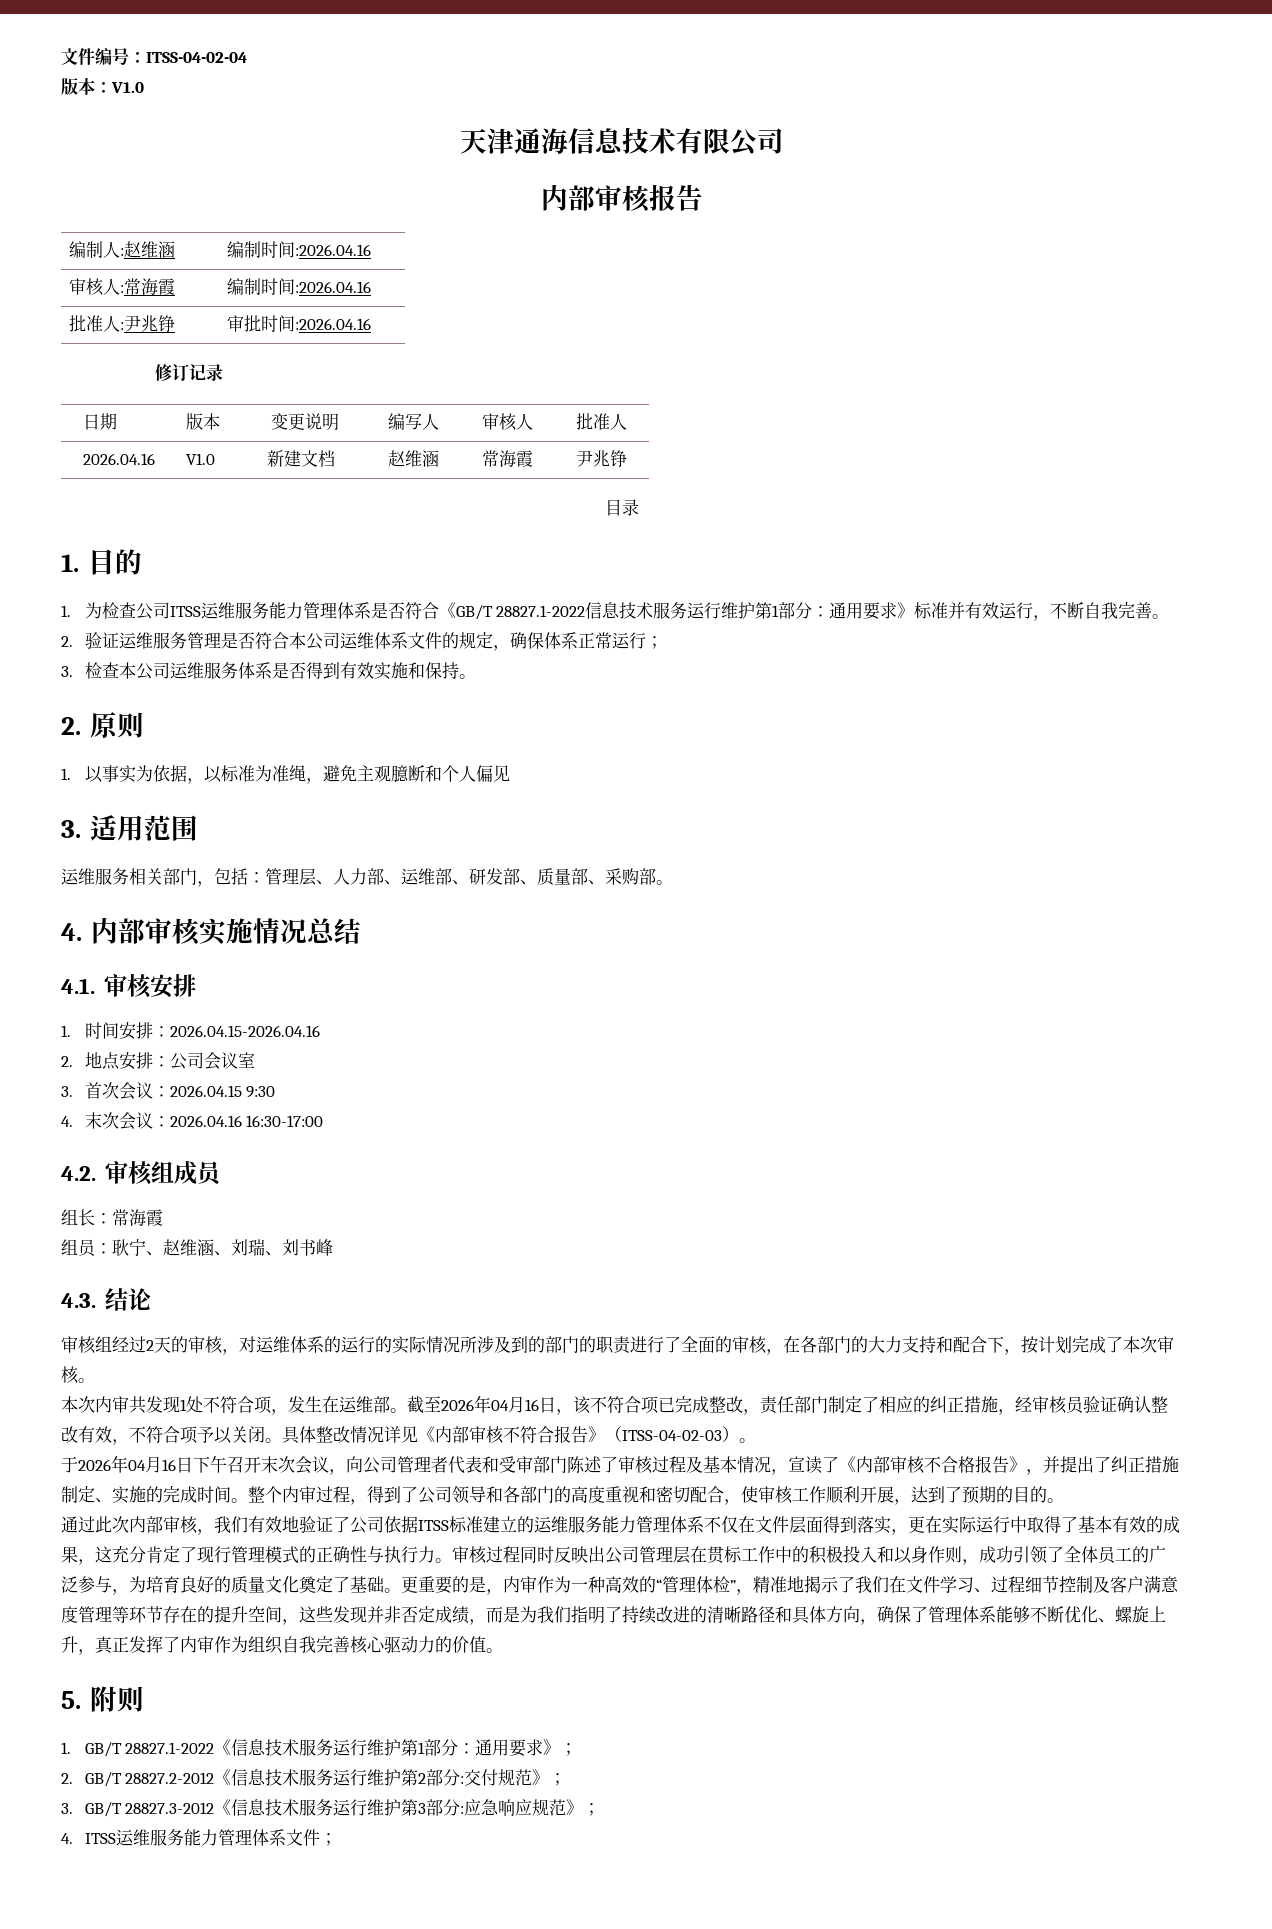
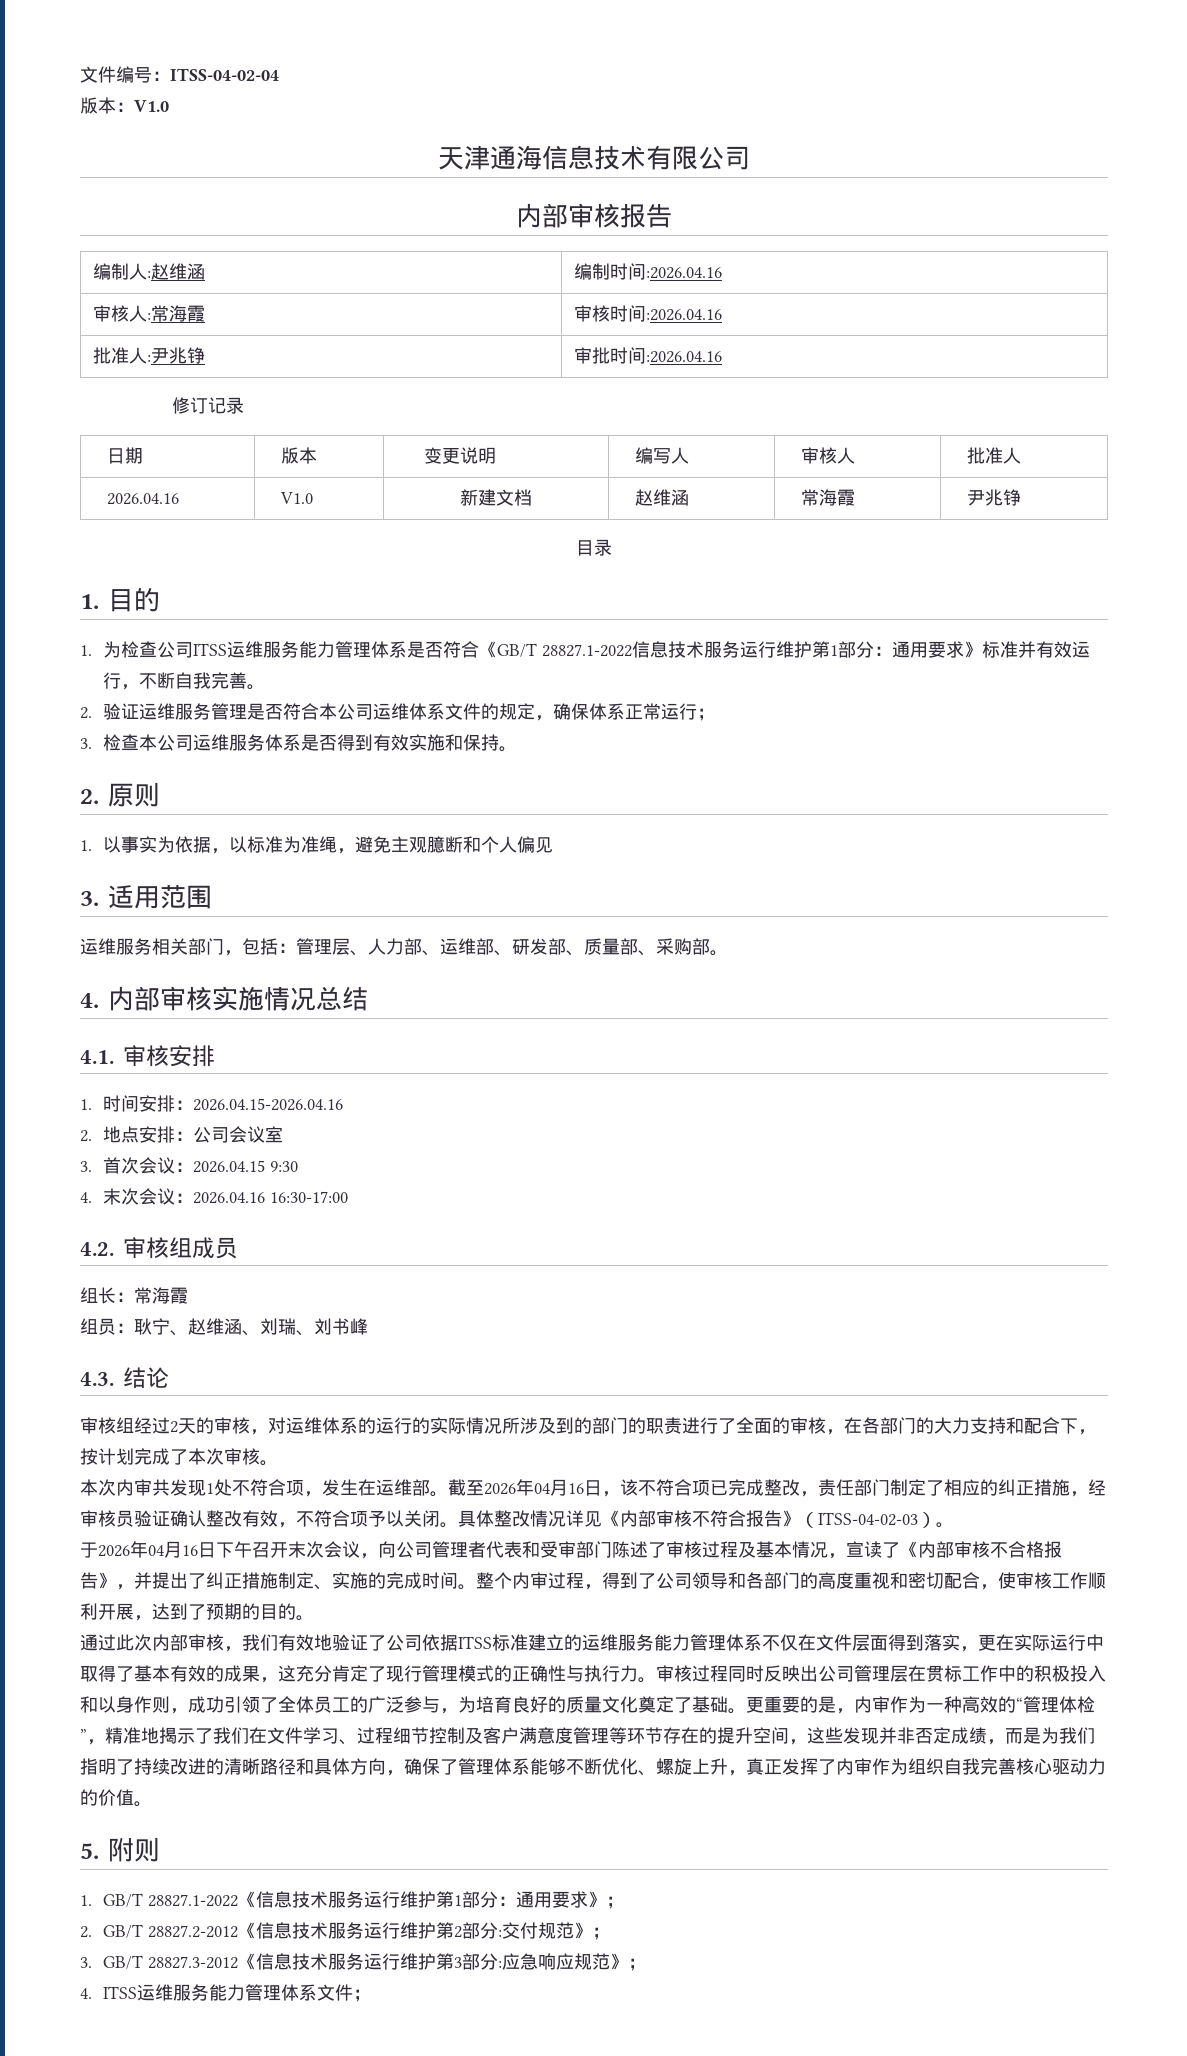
- 审核人:常海霞 | 编制时间:2026.04.16
+ 审核人:常海霞 | 审核时间:2026.04.16

